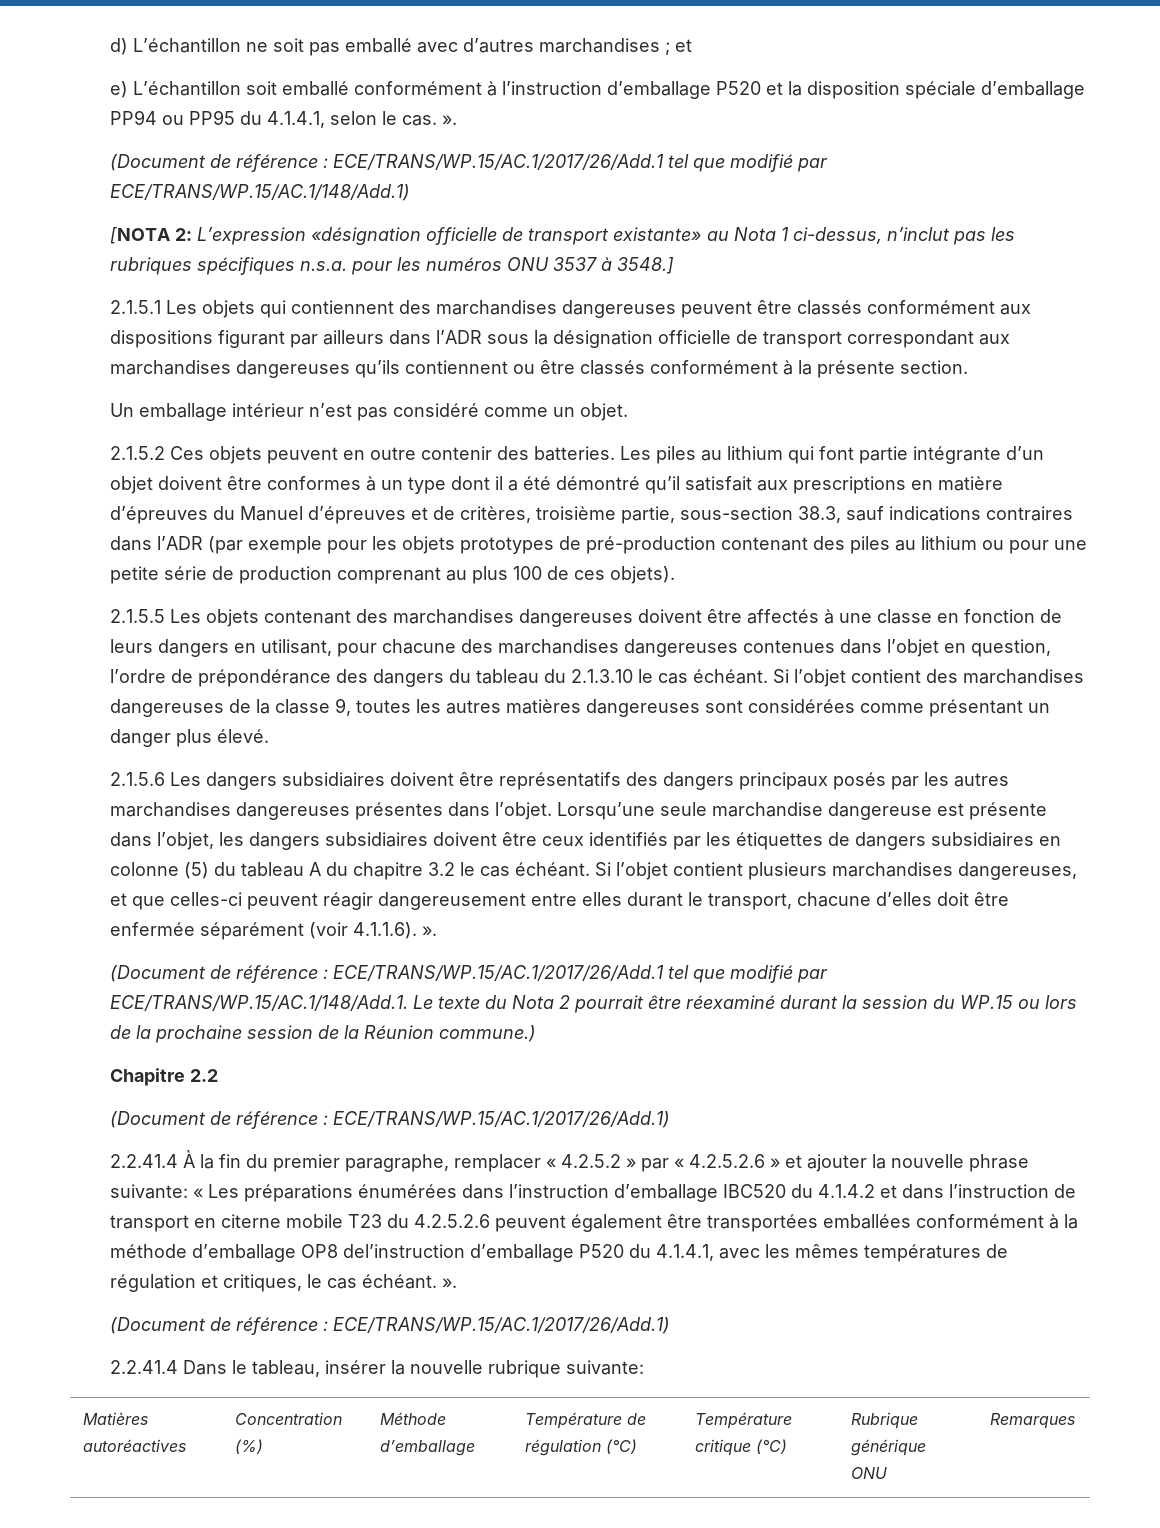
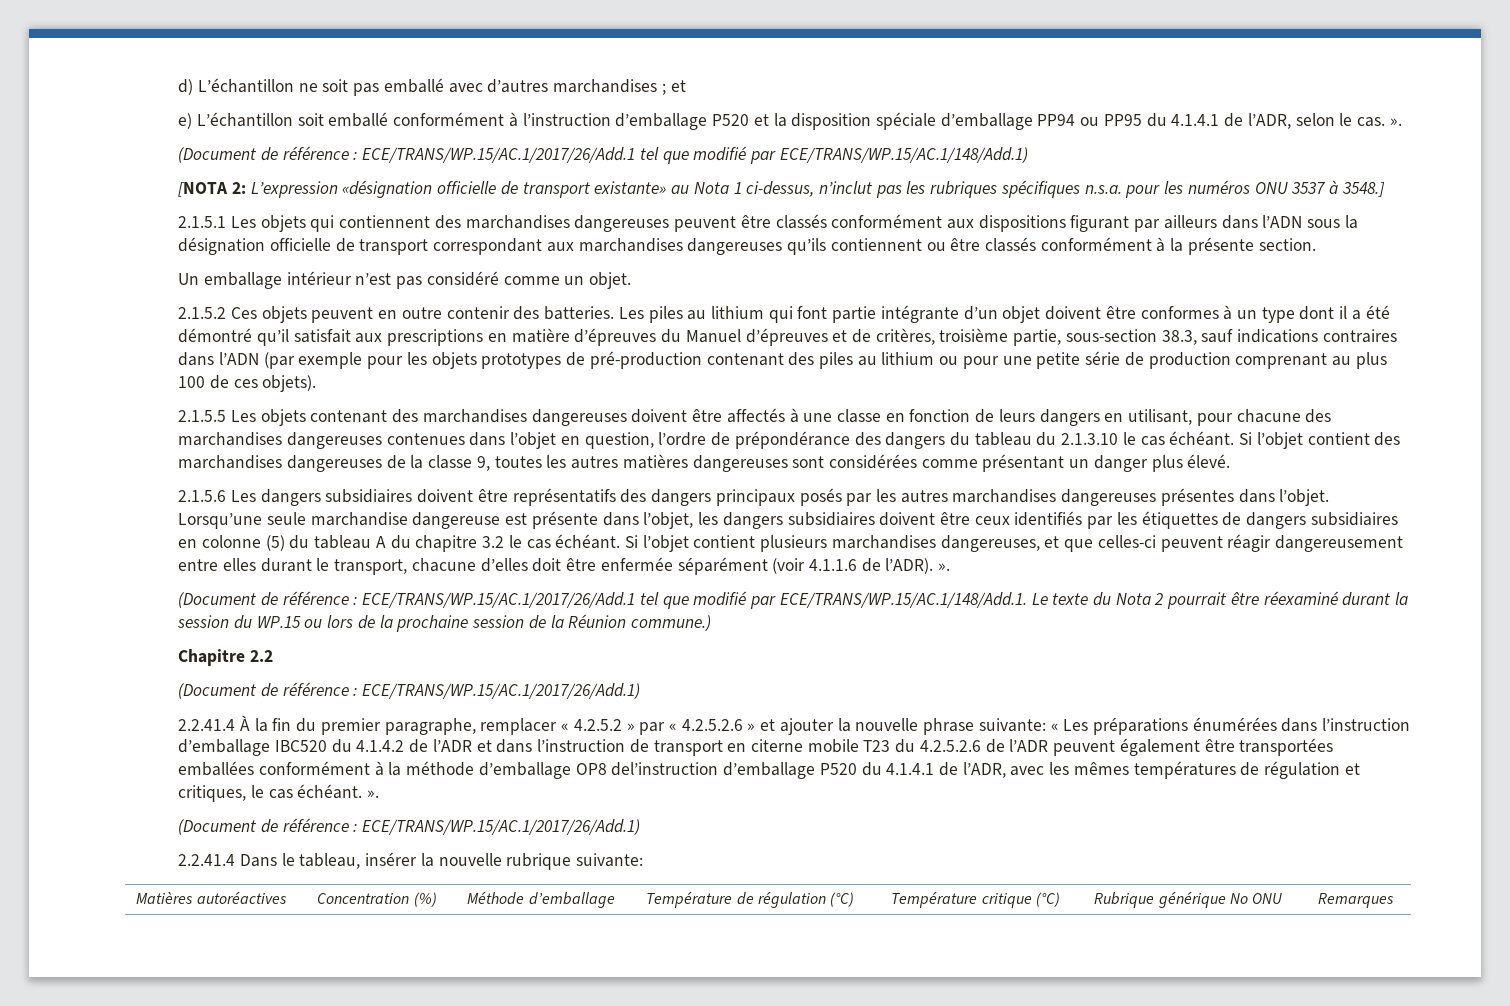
- e) L’échantillon soit emballé conformément à l’instruction d’emballage P520 et la disposition spéciale d’emballage PP94 ou PP95 du 4.1.4.1, selon le cas. ».
+ e) L’échantillon soit emballé conformément à l’instruction d’emballage P520 et la disposition spéciale d’emballage PP94 ou PP95 du 4.1.4.1 de l’ADR, selon le cas. ».
- 2.1.5.1 Les objets qui contiennent des marchandises dangereuses peuvent être classés conformément aux dispositions figurant par ailleurs dans l’ADR sous la désignation officielle de transport correspondant aux marchandises dangereuses qu’ils contiennent ou être classés conformément à la présente section.
+ 2.1.5.1 Les objets qui contiennent des marchandises dangereuses peuvent être classés conformément aux dispositions figurant par ailleurs dans l’ADN sous la désignation officielle de transport correspondant aux marchandises dangereuses qu’ils contiennent ou être classés conformément à la présente section.
- Les piles au lithium qui font partie intégrante d’un objet doivent être conformes à un type dont il a été démontré qu’il satisfait aux prescriptions en matière d’épreuves du Manuel d’épreuves et de critères, troisième partie, sous-section 38.3, sauf indications contraires dans l’ADR (par exemple pour les objets prototypes de pré-production contenant des piles au lithium ou pour une petite série de production comprenant au plus 100 de ces objets).
+ Les piles au lithium qui font partie intégrante d’un objet doivent être conformes à un type dont il a été démontré qu’il satisfait aux prescriptions en matière d’épreuves du Manuel d’épreuves et de critères, troisième partie, sous-section 38.3, sauf indications contraires dans l’ADN (par exemple pour les objets prototypes de pré-production contenant des piles au lithium ou pour une petite série de production comprenant au plus 100 de ces objets).
- Si l’objet contient plusieurs marchandises dangereuses, et que celles-ci peuvent réagir dangereusement entre elles durant le transport, chacune d’elles doit être enfermée séparément (voir 4.1.1.6). ».
+ Si l’objet contient plusieurs marchandises dangereuses, et que celles-ci peuvent réagir dangereusement entre elles durant le transport, chacune d’elles doit être enfermée séparément (voir 4.1.1.6 de l’ADR). ».
- « Les préparations énumérées dans l’instruction d’emballage IBC520 du 4.1.4.2 et dans l’instruction de transport en citerne mobile T23 du 4.2.5.2.6 peuvent également être transportées emballées conformément à la méthode d’emballage OP8 del’instruction d’emballage P520 du 4.1.4.1, avec les mêmes températures de régulation et critiques, le cas échéant. ».
+ « Les préparations énumérées dans l’instruction d’emballage IBC520 du 4.1.4.2 de l’ADR et dans l’instruction de transport en citerne mobile T23 du 4.2.5.2.6 de l’ADR peuvent également être transportées emballées conformément à la méthode d’emballage OP8 del’instruction d’emballage P520 du 4.1.4.1 de l’ADR, avec les mêmes températures de régulation et critiques, le cas échéant. ».
- Matières autoréactives | Concentration (%) | Méthode d’emballage | Température de régulation (°C) | Température critique (°C) | Rubrique générique ONU | Remarques
+ Matières autoréactives | Concentration (%) | Méthode d’emballage | Température de régulation (°C) | Température critique (°C) | Rubrique générique No ONU | Remarques

